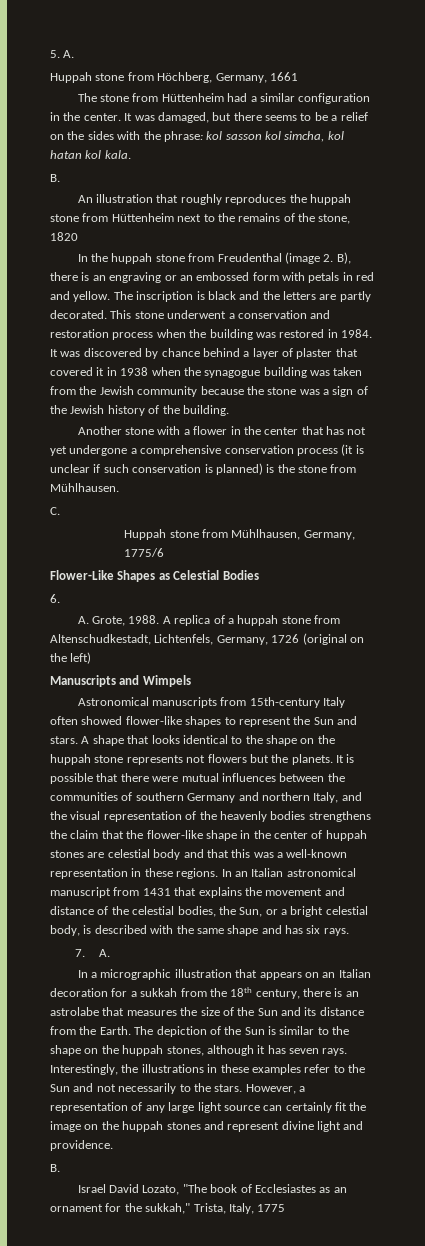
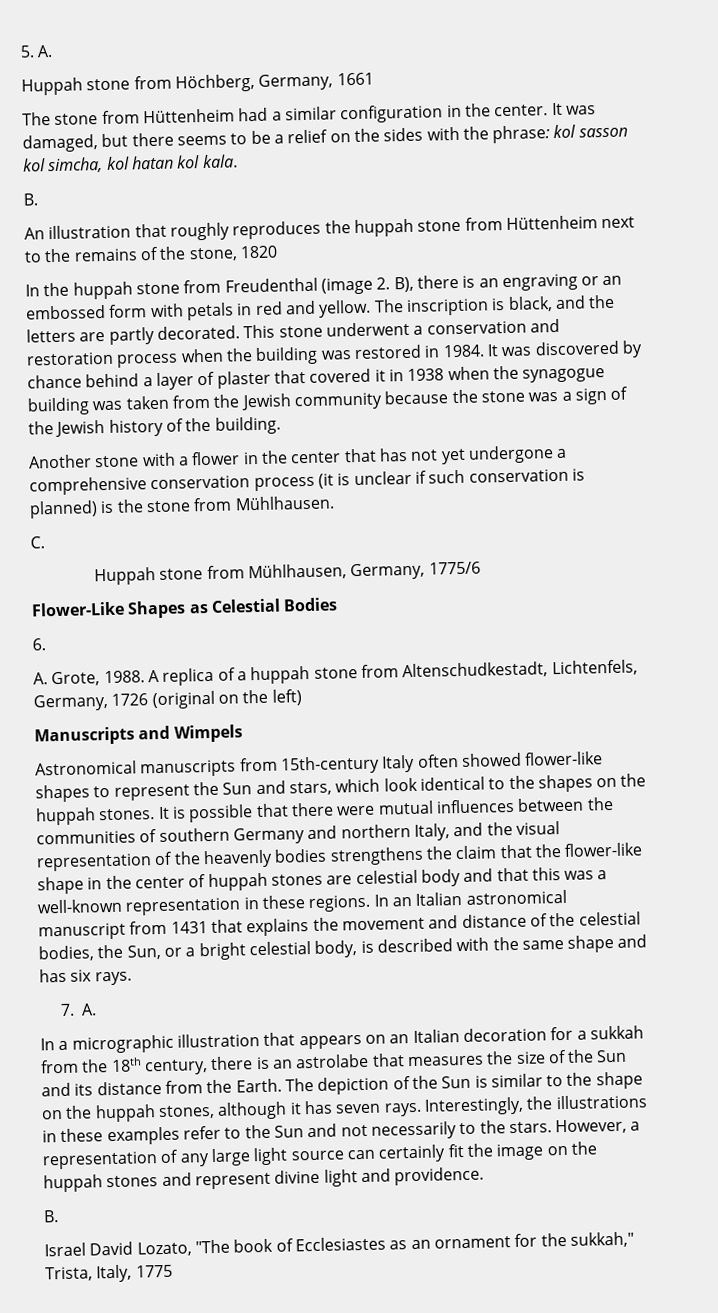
- The inscription is black and the letters are partly decorated.
+ The inscription is black, and the letters are partly decorated.
- Astronomical manuscripts from 15th-century Italy often showed flower-like shapes to represent the Sun and stars. A shape that looks identical to the shape on the huppah stone represents not flowers but the planets.
+ Astronomical manuscripts from 15th-century Italy often showed flower-like shapes to represent the Sun and stars, which look identical to the shapes on the huppah stones.

